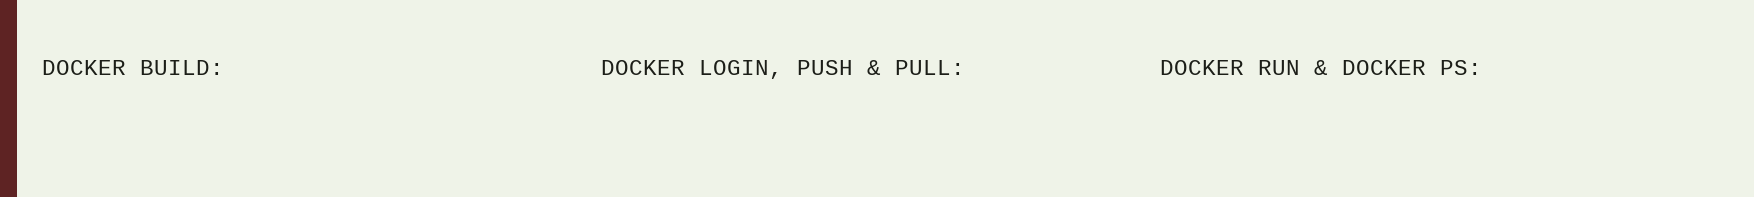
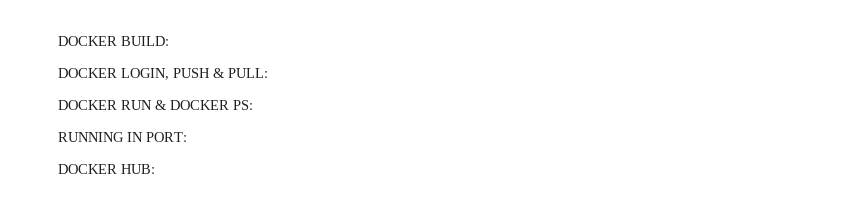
+ RUNNING IN PORT:
+ DOCKER HUB:

